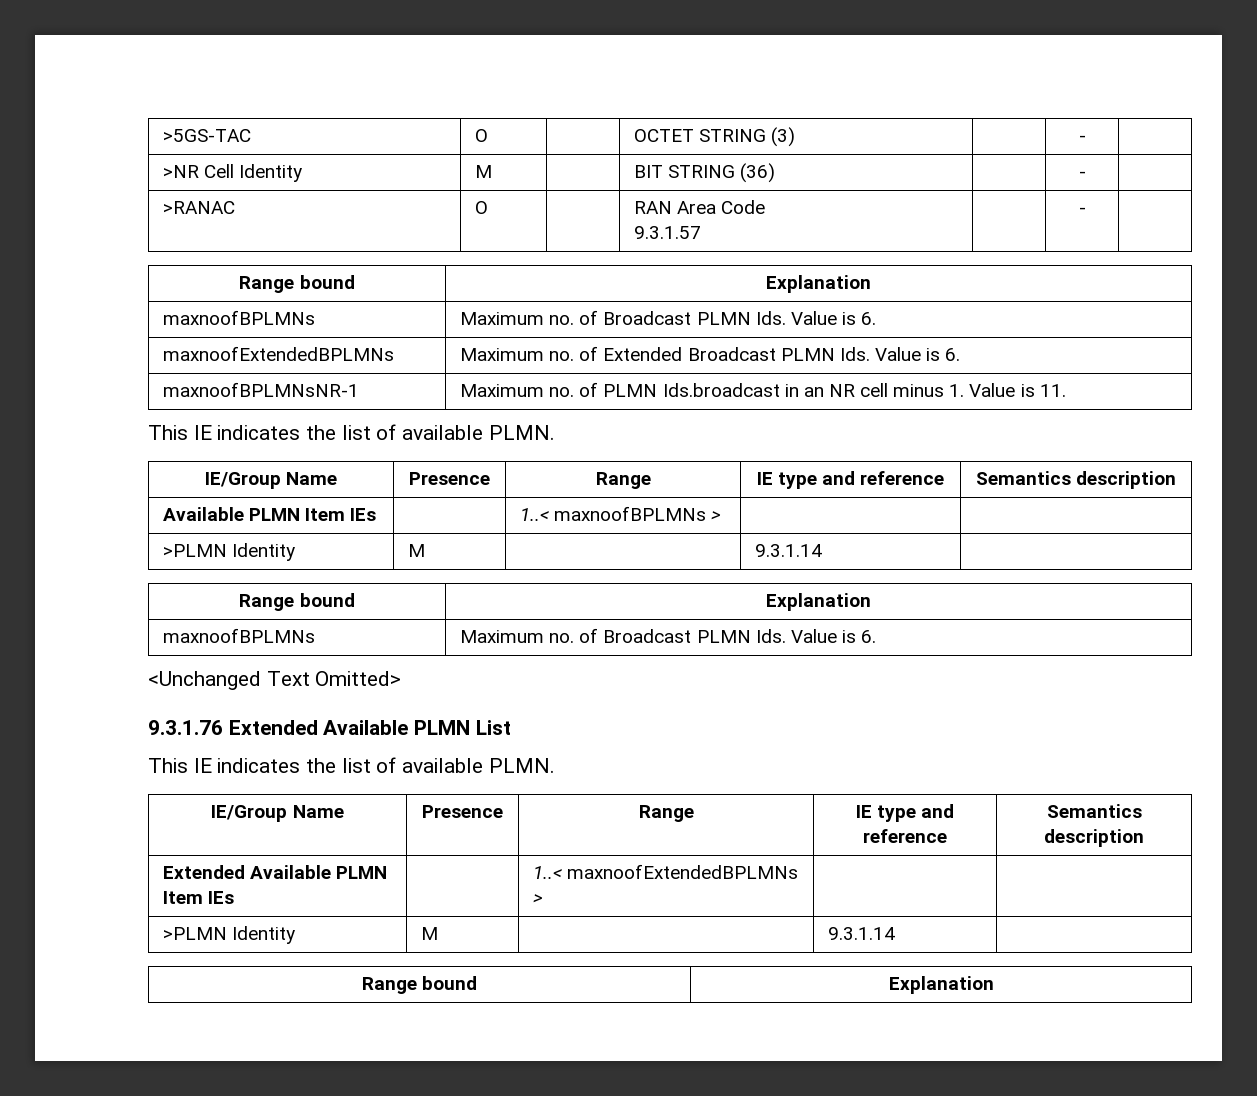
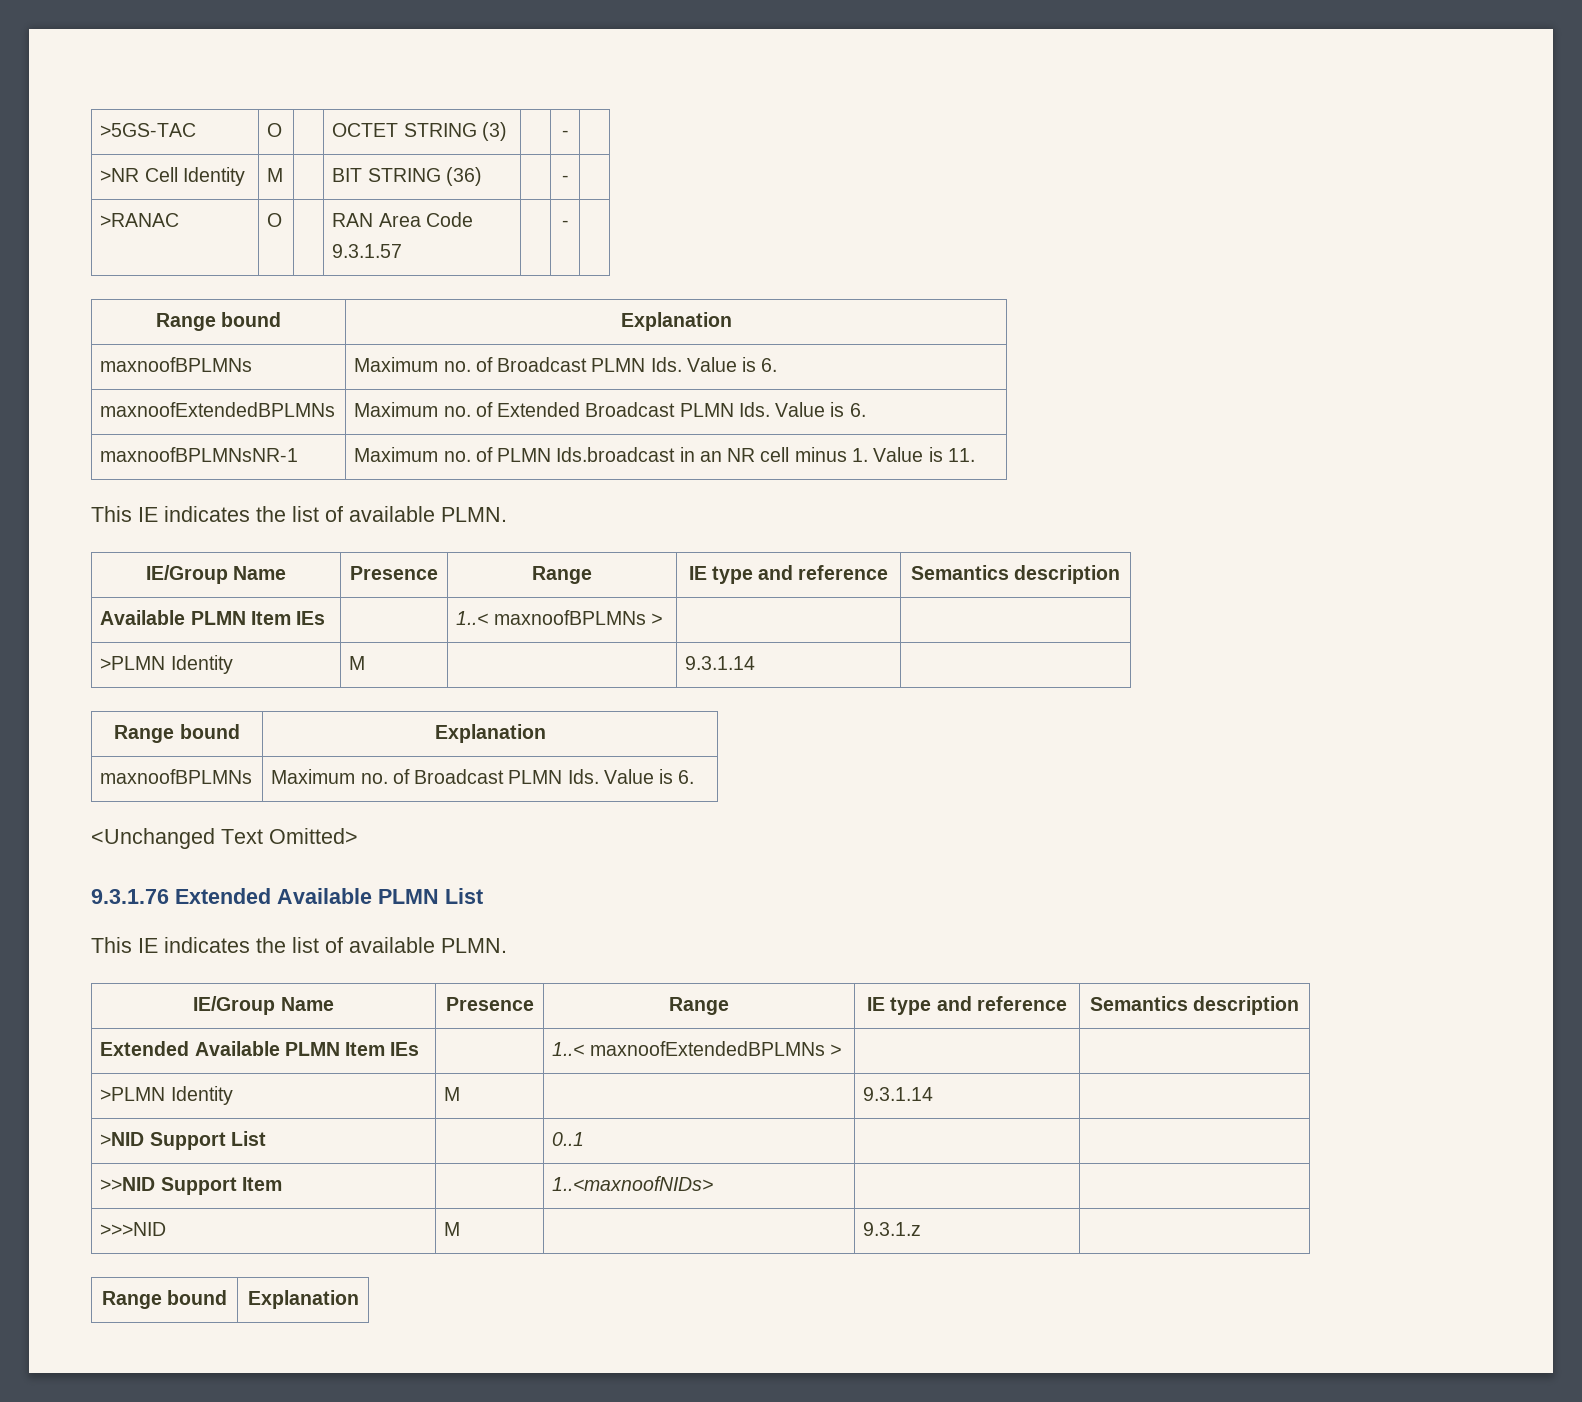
+ >NID Support List | | 0..1 | |
+ >>NID Support Item | | 1..<maxnoofNIDs> | |
+ >>>NID | M | | 9.3.1.z |

